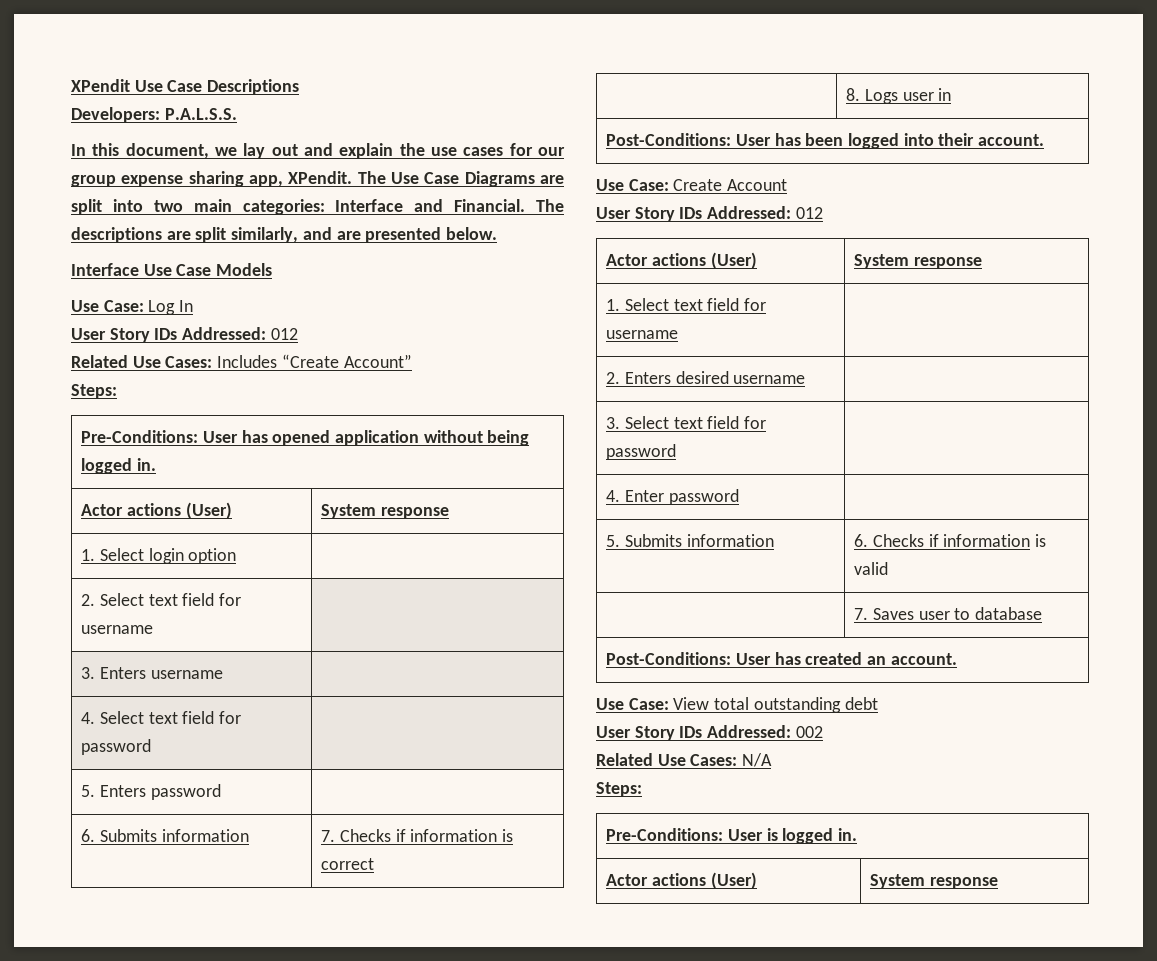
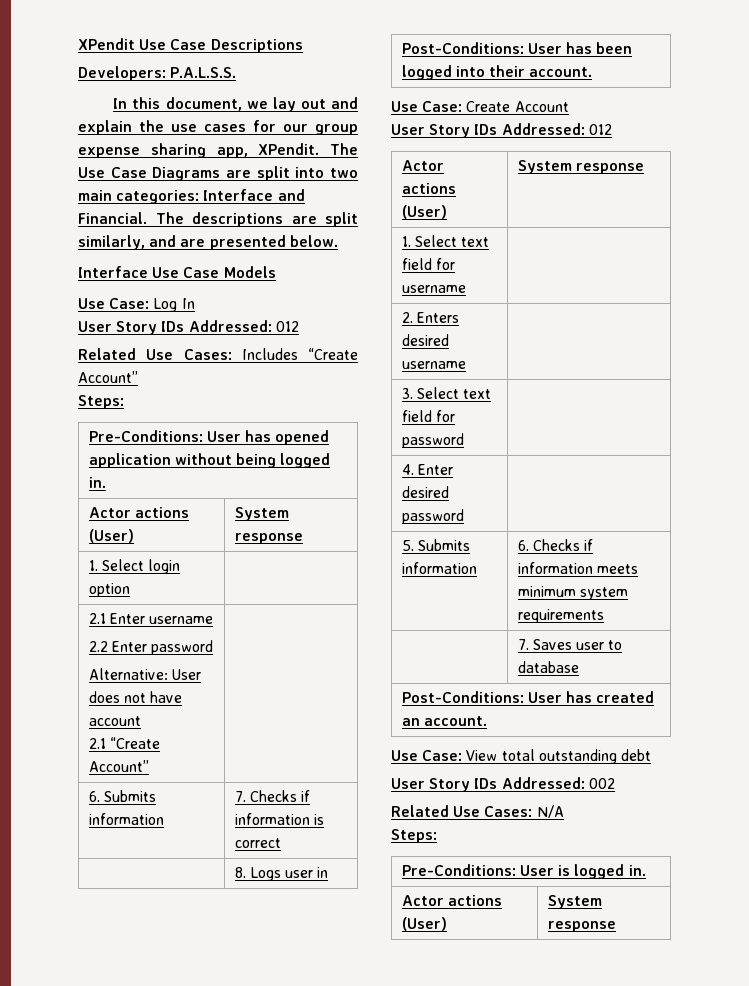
- 2. Select text field for username |
- 3. Enters username |
- 4. Select text field for password |
- 5. Enters password |
+ 2.1 Enter username
+ 2.2 Enter password
+ Alternative: User does not have account
+ 2.1 “Create Account” |
- 4. Enter password |
+ 4. Enter desired password |
- 5. Submits information | 6. Checks if information is valid
+ 5. Submits information | 6. Checks if information meets minimum system requirements

